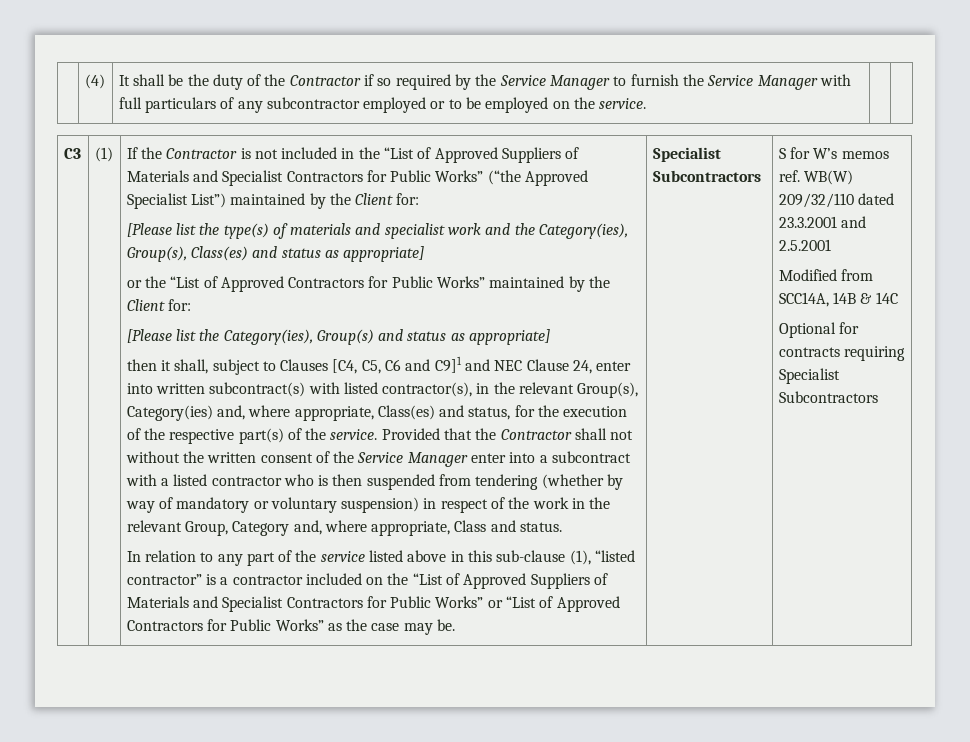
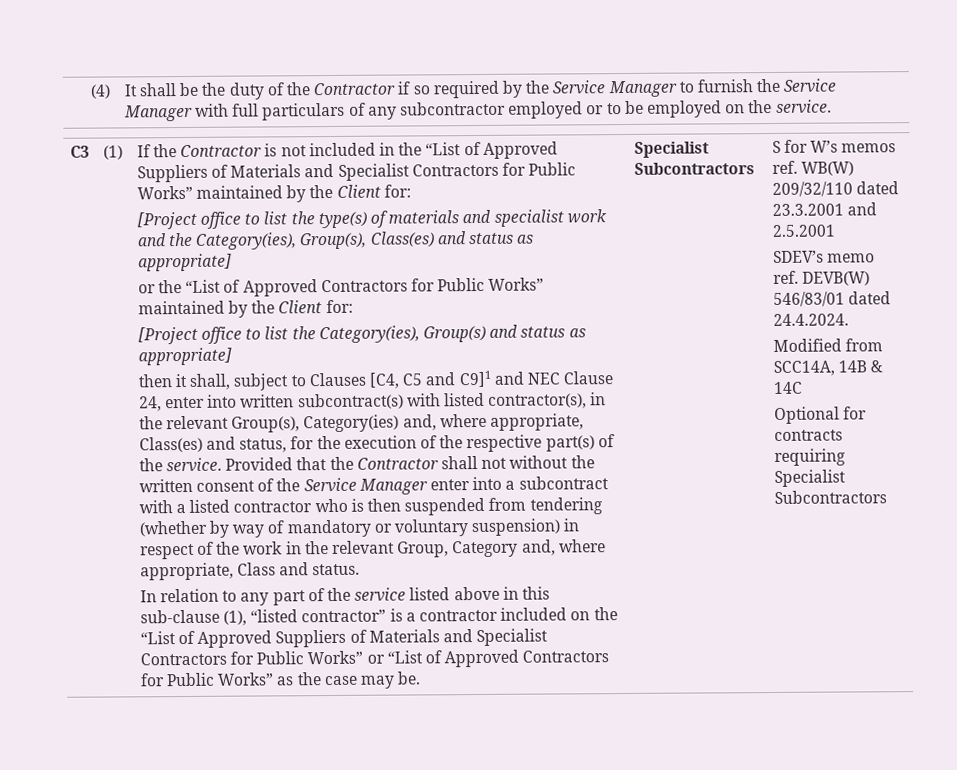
- If the Contractor is not included in the “List of Approved Suppliers of Materials and Specialist Contractors for Public Works” (“the Approved Specialist List”) maintained by the Client for:
- [Please list the type(s) of materials and specialist work and the Category(ies), Group(s), Class(es) and status as appropriate]
+ If the Contractor is not included in the “List of Approved Suppliers of Materials and Specialist Contractors for Public Works” maintained by the Client for:
+ [Project office to list the type(s) of materials and specialist work and the Category(ies), Group(s), Class(es) and status as appropriate]
- [Please list the Category(ies), Group(s) and status as appropriate]
+ [Project office to list the Category(ies), Group(s) and status as appropriate]
- then it shall, subject to Clauses [C4, C5, C6 and C9]1 and NEC Clause 24, enter into written subcontract(s) with listed contractor(s), in the relevant Group(s), Category(ies) and, where appropriate, Class(es) and status, for the execution of the respective part(s) of the service.
+ then it shall, subject to Clauses [C4, C5 and C9]1 and NEC Clause 24, enter into written subcontract(s) with listed contractor(s), in the relevant Group(s), Category(ies) and, where appropriate, Class(es) and status, for the execution of the respective part(s) of the service.
+ SDEV’s memo ref. DEVB(W) 546/83/01 dated 24.4.2024.

